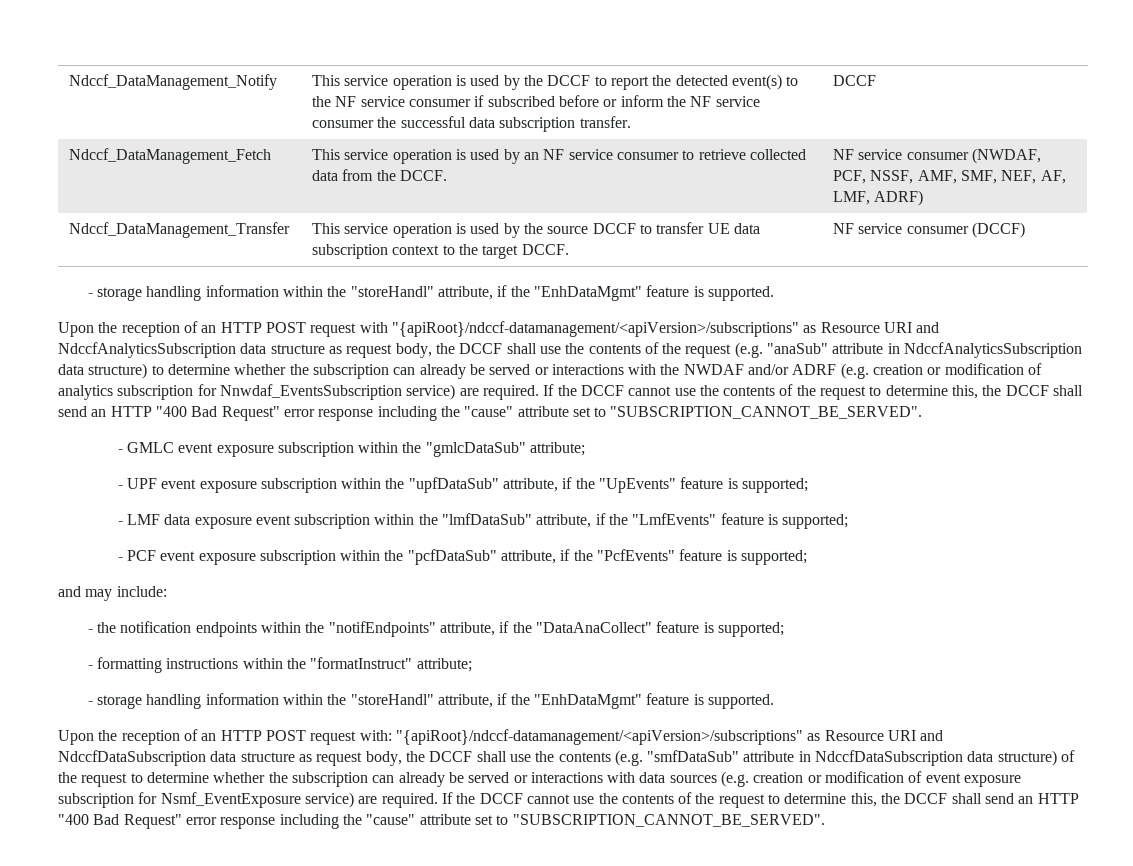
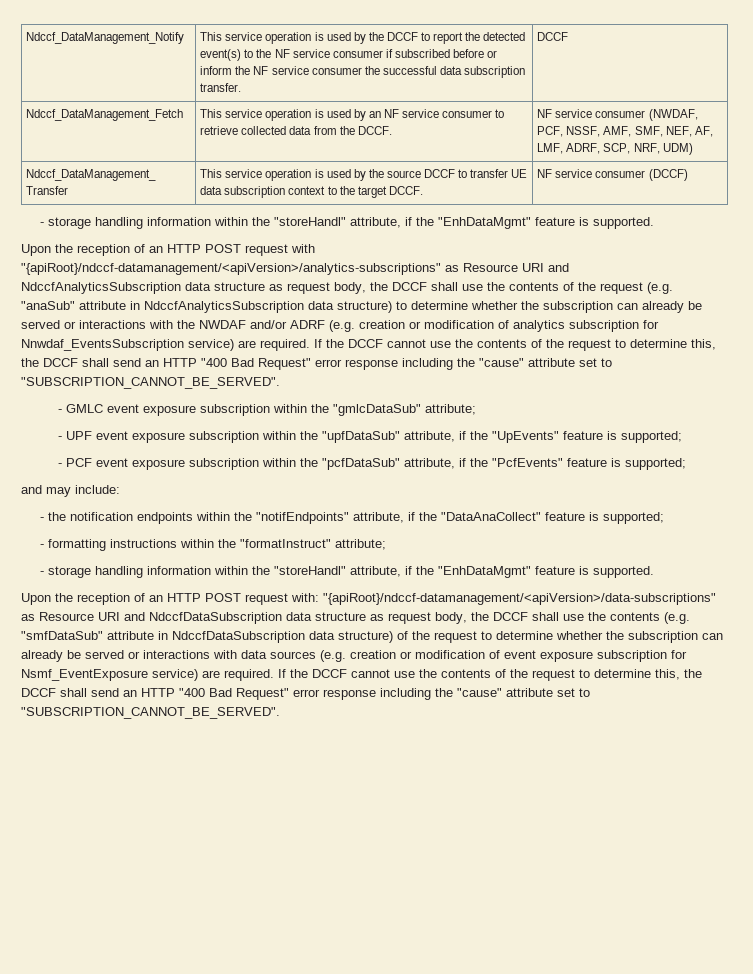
- Ndccf_DataManagement_Fetch | This service operation is used by an NF service consumer to retrieve collected data from the DCCF. | NF service consumer (NWDAF, PCF, NSSF, AMF, SMF, NEF, AF, LMF, ADRF)
+ Ndccf_DataManagement_Fetch | This service operation is used by an NF service consumer to retrieve collected data from the DCCF. | NF service consumer (NWDAF, PCF, NSSF, AMF, SMF, NEF, AF, LMF, ADRF, SCP, NRF, UDM)
- Upon the reception of an HTTP POST request with "{apiRoot}/ndccf-datamanagement/<apiVersion>/subscriptions" as Resource URI and NdccfAnalyticsSubscription data structure as request body, the DCCF shall use the contents of the request (e.g. "anaSub" attribute in NdccfAnalyticsSubscription data structure) to determine whether the subscription can already be served or interactions with the NWDAF and/or ADRF (e.g. creation or modification of analytics subscription for Nnwdaf_EventsSubscription service) are required.
+ Upon the reception of an HTTP POST request with "{apiRoot}/ndccf-datamanagement/<apiVersion>/analytics-subscriptions" as Resource URI and NdccfAnalyticsSubscription data structure as request body, the DCCF shall use the contents of the request (e.g. "anaSub" attribute in NdccfAnalyticsSubscription data structure) to determine whether the subscription can already be served or interactions with the NWDAF and/or ADRF (e.g. creation or modification of analytics subscription for Nnwdaf_EventsSubscription service) are required.
- - LMF data exposure event subscription within the "lmfDataSub" attribute, if the "LmfEvents" feature is supported;
- "{apiRoot}/ndccf-datamanagement/<apiVersion>/subscriptions" as Resource URI and NdccfDataSubscription data structure as request body, the DCCF shall use the contents (e.g. "smfDataSub" attribute in NdccfDataSubscription data structure) of the request to determine whether the subscription can already be served or interactions with data sources (e.g. creation or modification of event exposure subscription for Nsmf_EventExposure service) are required.
+ "{apiRoot}/ndccf-datamanagement/<apiVersion>/data-subscriptions" as Resource URI and NdccfDataSubscription data structure as request body, the DCCF shall use the contents (e.g. "smfDataSub" attribute in NdccfDataSubscription data structure) of the request to determine whether the subscription can already be served or interactions with data sources (e.g. creation or modification of event exposure subscription for Nsmf_EventExposure service) are required.

